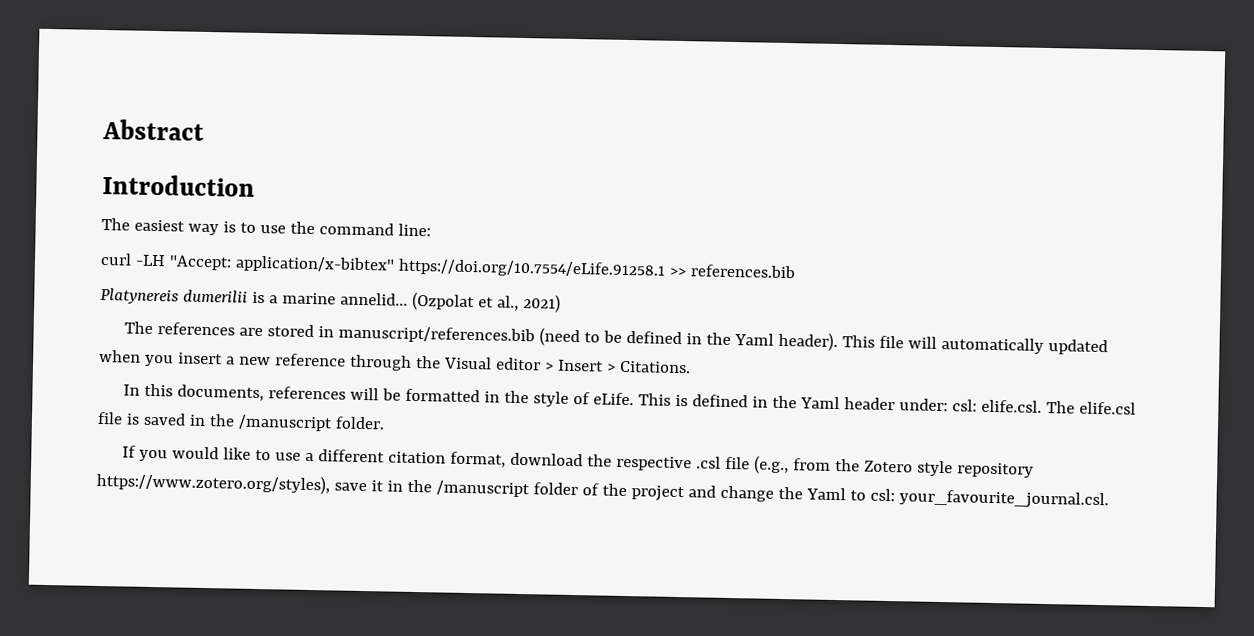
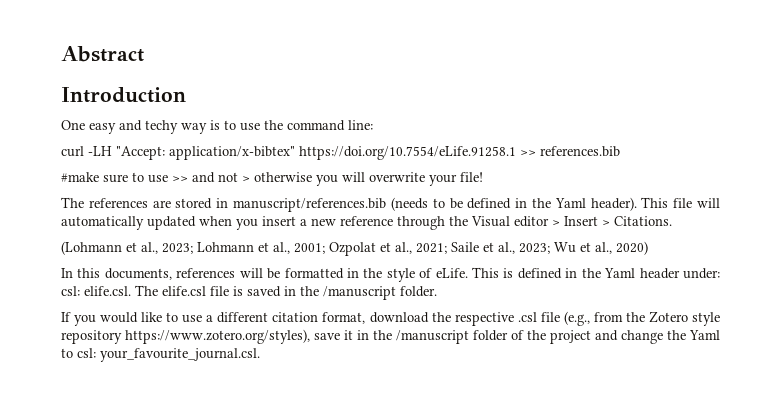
- The easiest way is to use the command line:
+ One easy and techy way is to use the command line:
- Platynereis dumerilii is a marine annelid… (Ozpolat et al., 2021)
+ #make sure to use >> and not > otherwise you will overwrite your file!
- The references are stored in manuscript/references.bib (need to be defined in the Yaml header).
+ The references are stored in manuscript/references.bib (needs to be defined in the Yaml header).
+ (Lohmann et al., 2023; Lohmann et al., 2001; Ozpolat et al., 2021; Saile et al., 2023; Wu et al., 2020)

